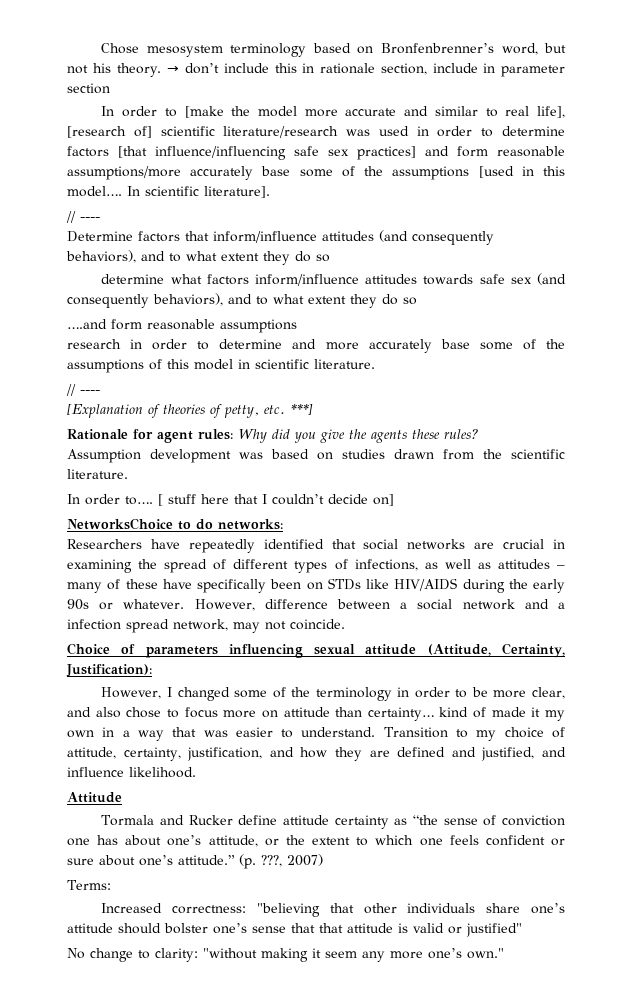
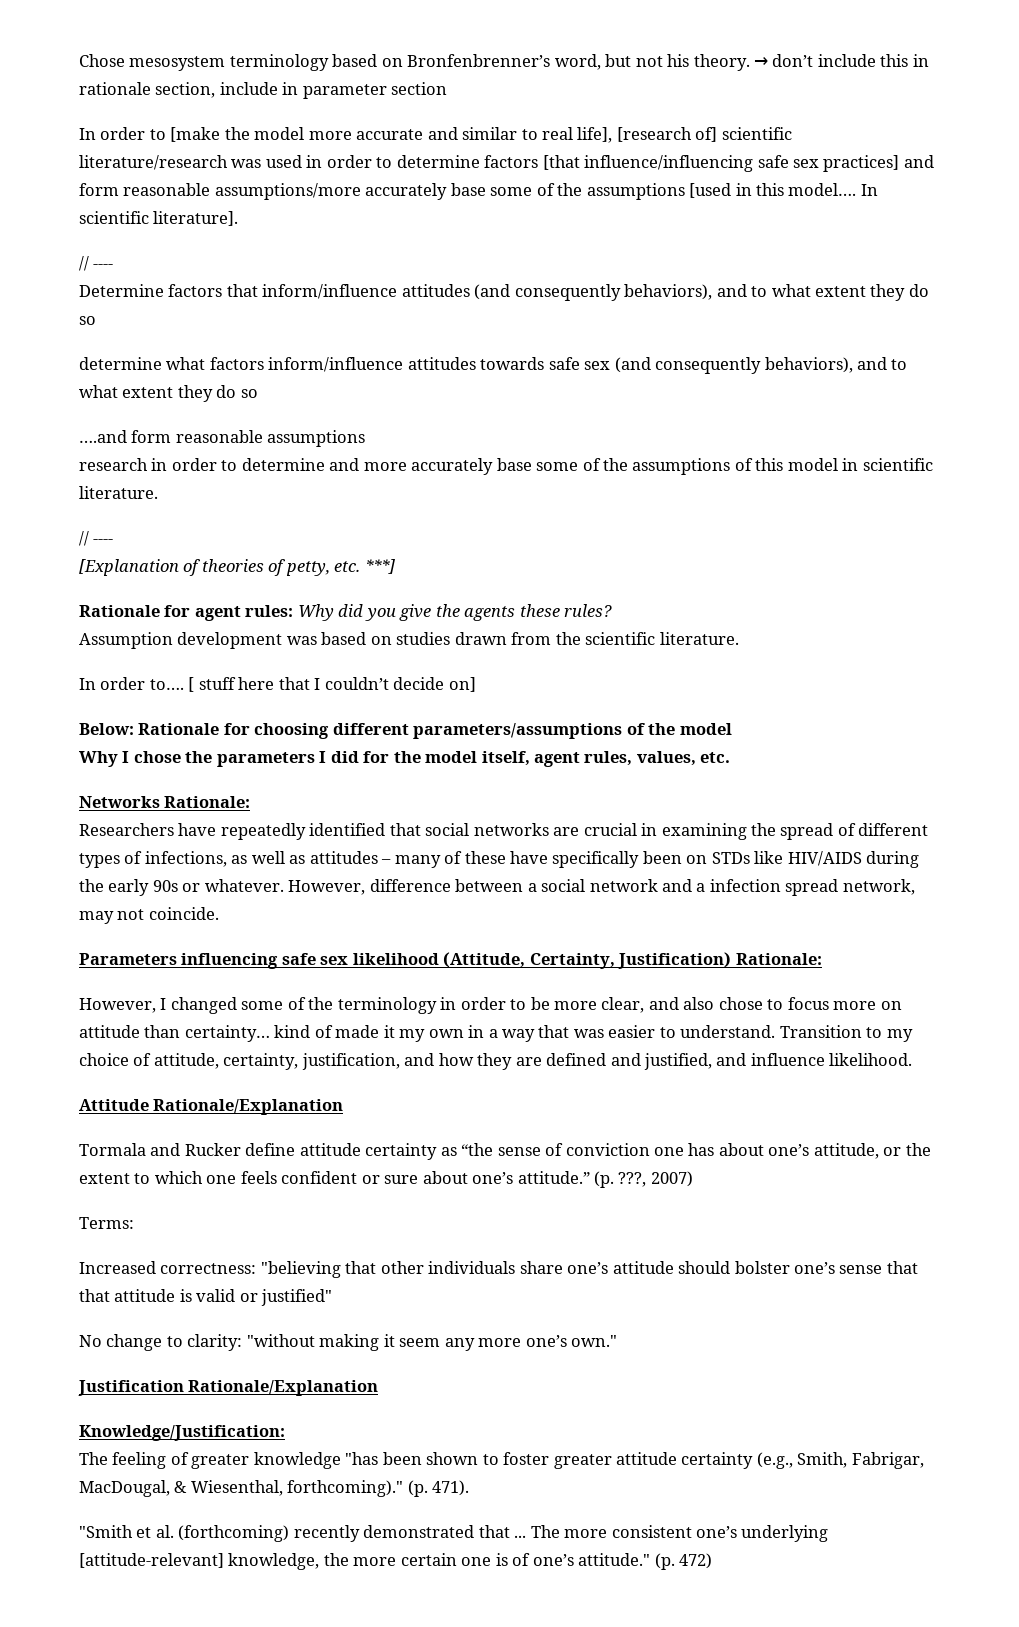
- NetworksChoice to do networks:
+ Below: Rationale for choosing different parameters/assumptions of the model
+ Why I chose the parameters I did for the model itself, agent rules, values, etc.
+ Networks Rationale:
- Choice of parameters influencing sexual attitude (Attitude, Certainty, Justification):
+ Parameters influencing safe sex likelihood (Attitude, Certainty, Justification) Rationale:
- Attitude
+ Attitude Rationale/Explanation
+ Justification Rationale/Explanation
+ Knowledge/Justification:
+ The feeling of greater knowledge "has been shown to foster greater attitude certainty (e.g., Smith, Fabrigar, MacDougal, & Wiesenthal, forthcoming)." (p. 471).
+ "Smith et al. (forthcoming) recently demonstrated that ... The more consistent one’s underlying [attitude-relevant] knowledge, the more certain one is of one’s attitude." (p. 472)

